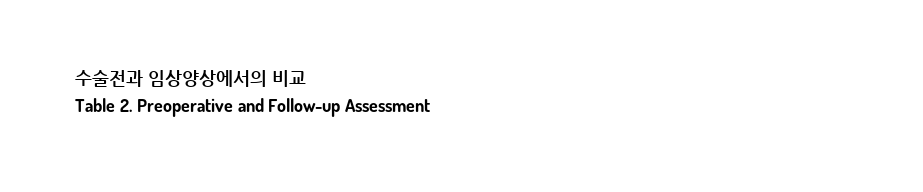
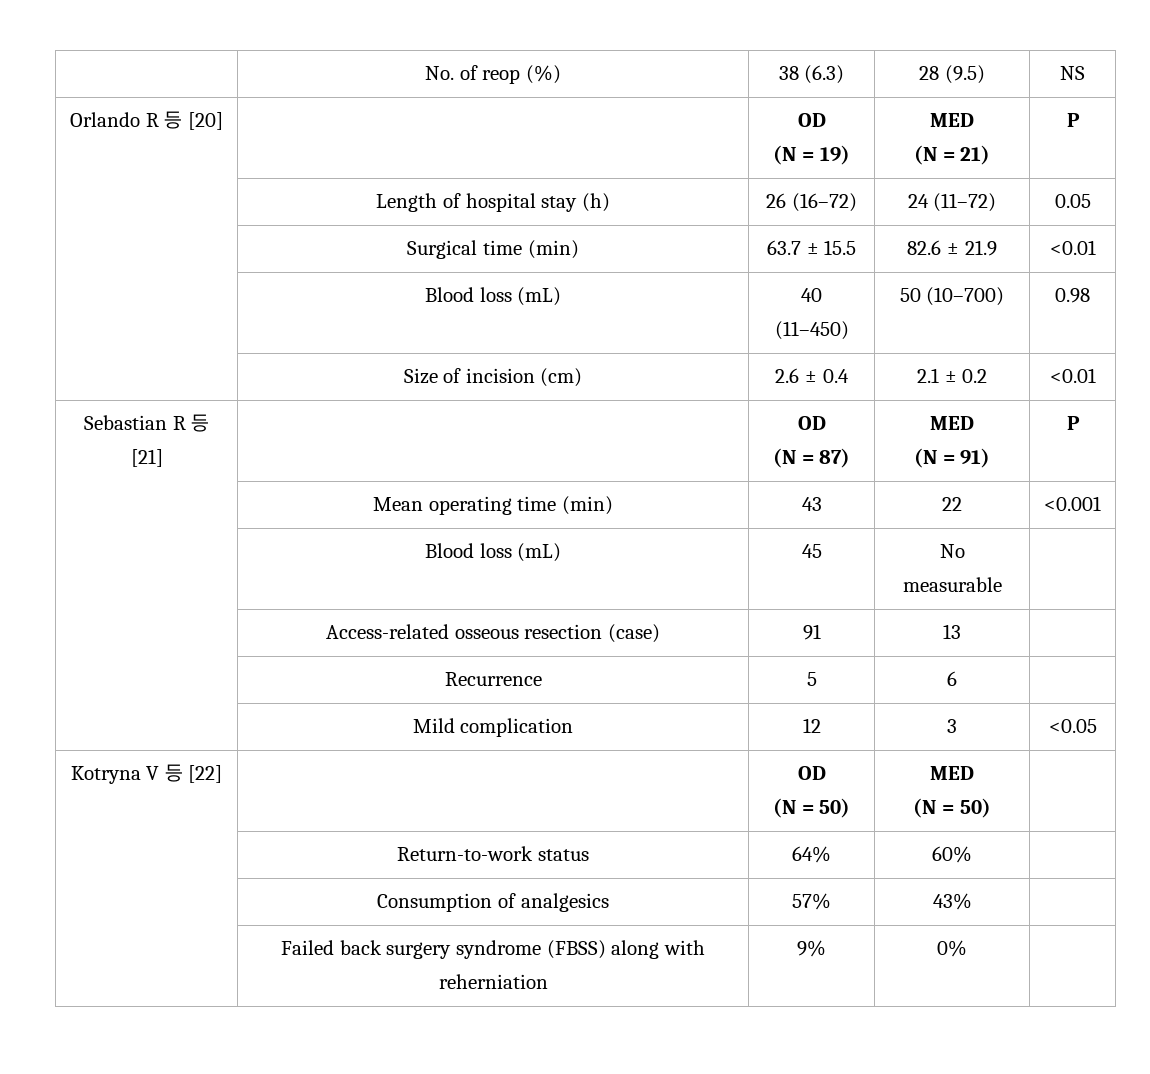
- 수술전과 임상양상에서의 비교
- Table 2. Preoperative and Follow-up Assessment
+ | No. of reop (%) | 38 (6.3) | 28 (9.5) | NS
+ Orlando R 등 [20] | | OD
+ (N = 19) | MED
+ (N = 21) | P
+ | Length of hospital stay (h) | 26 (16–72) | 24 (11–72) | 0.05
+ | Surgical time (min) | 63.7 ± 15.5 | 82.6 ± 21.9 | <0.01
+ | Blood loss (mL) | 40 (11–450) | 50 (10–700) | 0.98
+ | Size of incision (cm) | 2.6 ± 0.4 | 2.1 ± 0.2 | <0.01
+ Sebastian R 등 [21] | | OD
+ (N = 87) | MED
+ (N = 91) | P
+ | Mean operating time (min) | 43 | 22 | <0.001
+ | Blood loss (mL) | 45 | No measurable |
+ | Access-related osseous resection (case) | 91 | 13 |
+ | Recurrence | 5 | 6 |
+ | Mild complication | 12 | 3 | <0.05
+ Kotryna V 등 [22] | | OD
+ (N = 50) | MED
+ (N = 50) |
+ | Return-to-work status | 64% | 60% |
+ | Consumption of analgesics | 57% | 43% |
+ | Failed back surgery syndrome (FBSS) along with reherniation | 9% | 0% |

